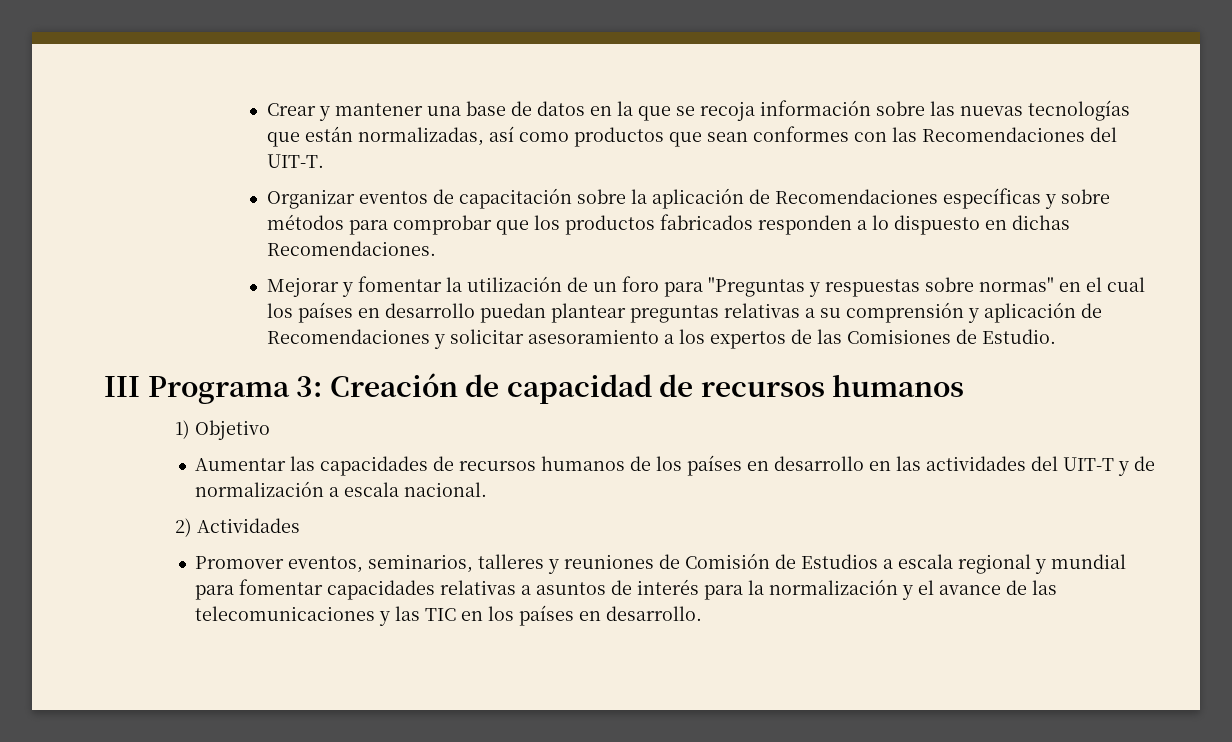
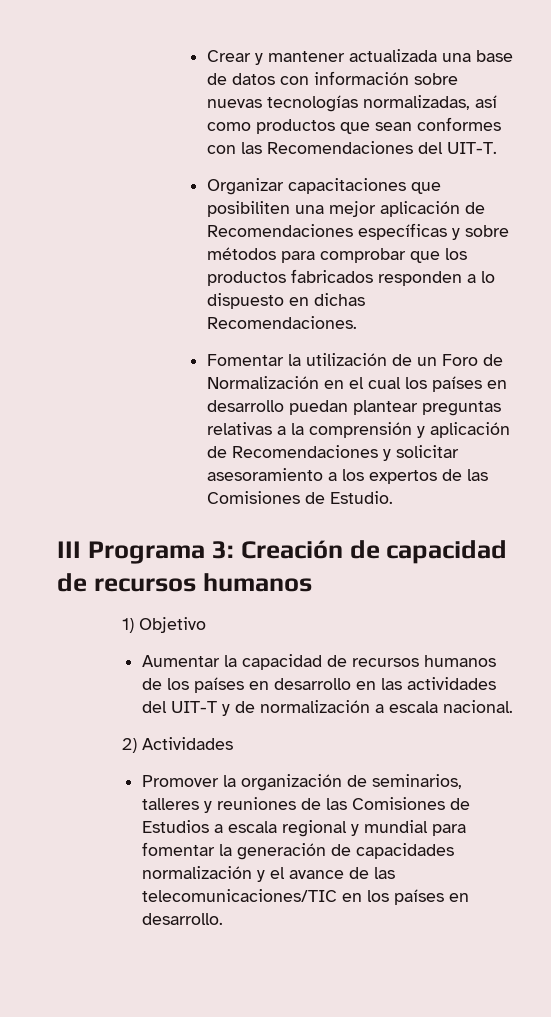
- Crear y mantener una base de datos en la que se recoja información sobre las nuevas tecnologías que están normalizadas, así como productos que sean conformes con las Recomendaciones del UIT-T.
+ Crear y mantener actualizada una base de datos con información sobre nuevas tecnologías normalizadas, así como productos que sean conformes con las Recomendaciones del UIT-T.
- Organizar eventos de capacitación sobre la aplicación de Recomendaciones específicas y sobre métodos para comprobar que los productos fabricados responden a lo dispuesto en dichas Recomendaciones.
+ Organizar capacitaciones que posibiliten una mejor aplicación de Recomendaciones específicas y sobre métodos para comprobar que los productos fabricados responden a lo dispuesto en dichas Recomendaciones.
- Mejorar y fomentar la utilización de un foro para "Preguntas y respuestas sobre normas" en el cual los países en desarrollo puedan plantear preguntas relativas a su comprensión y aplicación de Recomendaciones y solicitar asesoramiento a los expertos de las Comisiones de Estudio.
+ Fomentar la utilización de un Foro de Normalización en el cual los países en desarrollo puedan plantear preguntas relativas a la comprensión y aplicación de Recomendaciones y solicitar asesoramiento a los expertos de las Comisiones de Estudio.
- Aumentar las capacidades de recursos humanos de los países en desarrollo en las actividades del UIT-T y de normalización a escala nacional.
+ Aumentar la capacidad de recursos humanos de los países en desarrollo en las actividades del UIT-T y de normalización a escala nacional.
- Promover eventos, seminarios, talleres y reuniones de Comisión de Estudios a escala regional y mundial para fomentar capacidades relativas a asuntos de interés para la normalización y el avance de las telecomunicaciones y las TIC en los países en desarrollo.
+ Promover la organización de seminarios, talleres y reuniones de las Comisiones de Estudios a escala regional y mundial para fomentar la generación de capacidades normalización y el avance de las telecomunicaciones/TIC en los países en desarrollo.

